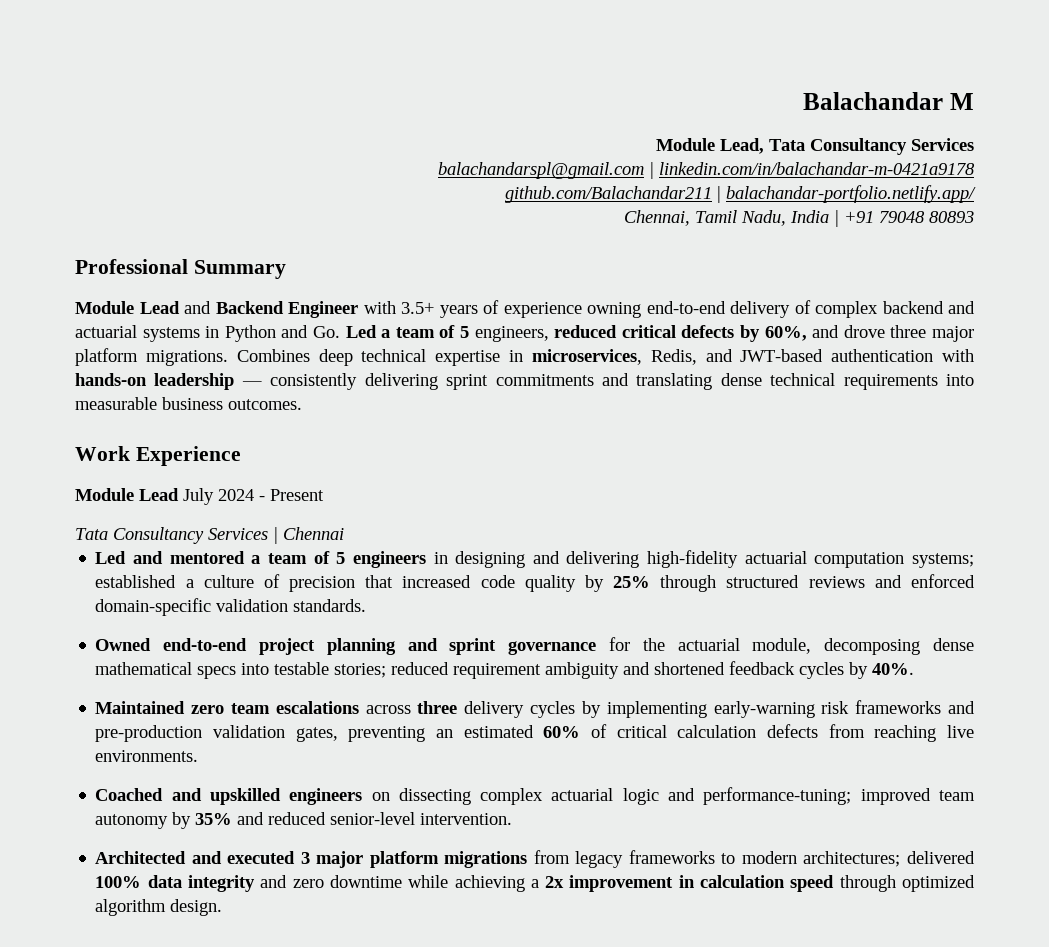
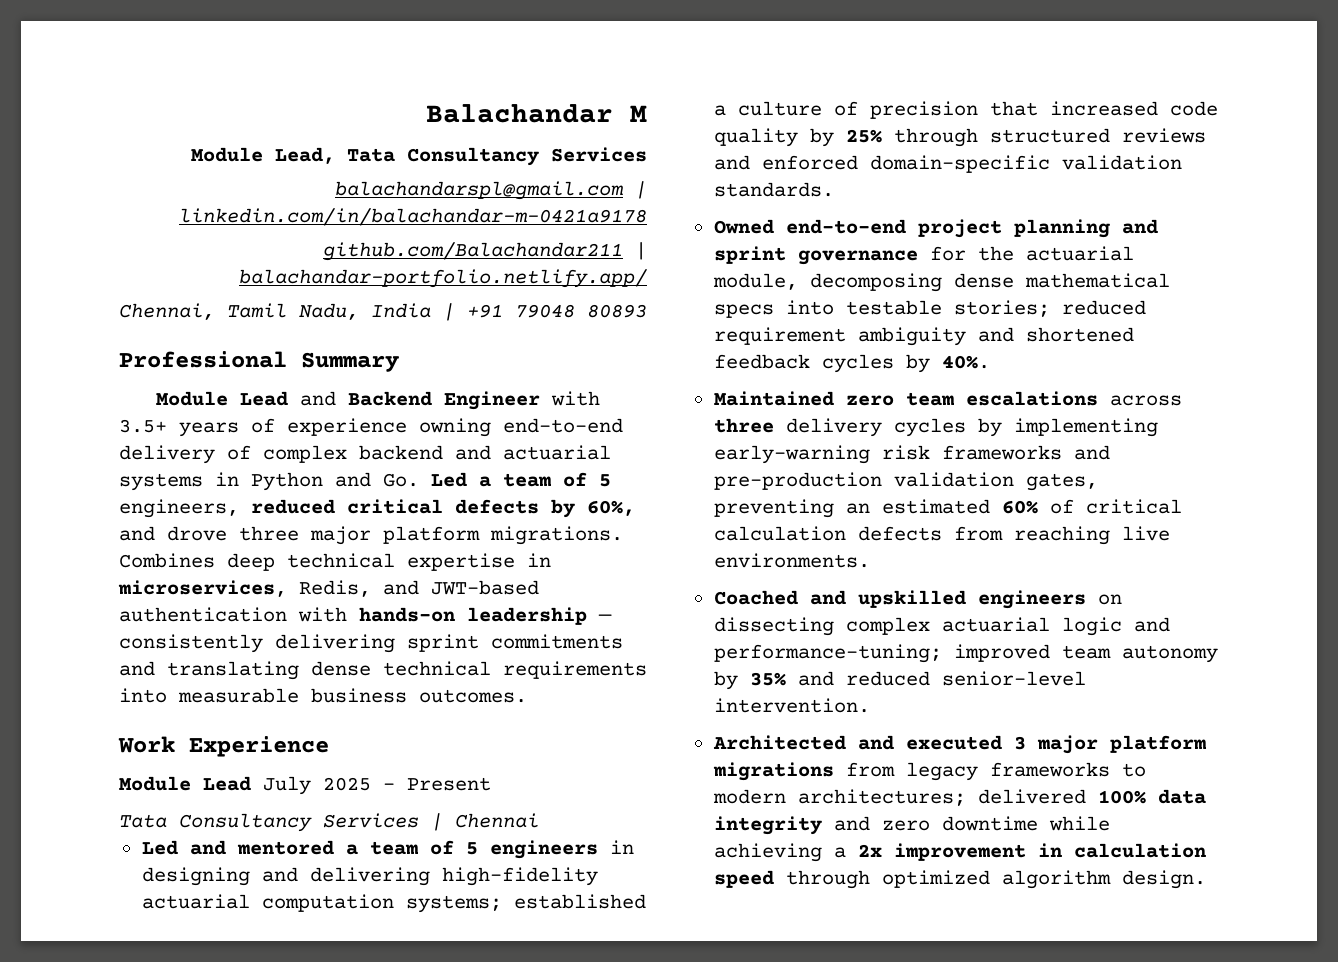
- Module Lead July 2024 - Present
+ Module Lead July 2025 - Present

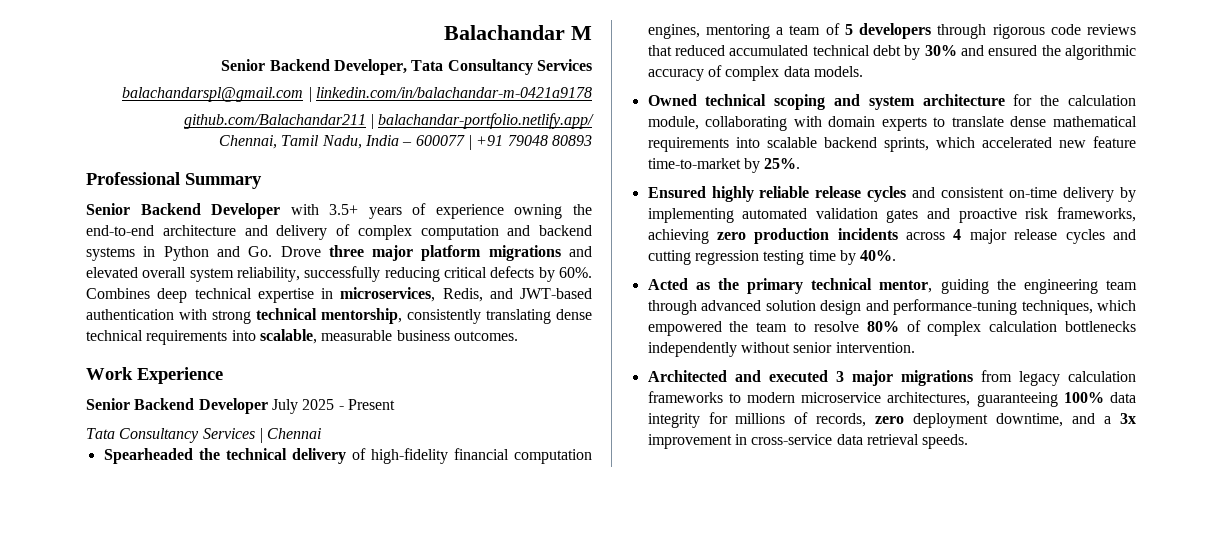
- Module Lead, Tata Consultancy Services
+ Senior Backend Developer, Tata Consultancy Services
- Chennai, Tamil Nadu, India | +91 79048 80893
+ Chennai, Tamil Nadu, India – 600077 | +91 79048 80893
- Module Lead and Backend Engineer with 3.5+ years of experience owning end-to-end delivery of complex backend and actuarial systems in Python and Go. Led a team of 5 engineers, reduced critical defects by 60%, and drove three major platform migrations.
+ Senior Backend Developer with 3.5+ years of experience owning the end-to-end architecture and delivery of complex computation and backend systems in Python and Go. Drove three major platform migrations and elevated overall system reliability, successfully reducing critical defects by 60%.
- Combines deep technical expertise in microservices, Redis, and JWT-based authentication with hands-on leadership — consistently delivering sprint commitments and translating dense technical requirements into measurable business outcomes.
+ Combines deep technical expertise in microservices, Redis, and JWT-based authentication with strong technical mentorship, consistently translating dense technical requirements into scalable, measurable business outcomes.
- Module Lead July 2025 - Present
+ Senior Backend Developer July 2025 - Present
- Led and mentored a team of 5 engineers in designing and delivering high-fidelity actuarial computation systems; established a culture of precision that increased code quality by 25% through structured reviews and enforced domain-specific validation standards.
- Owned end-to-end project planning and sprint governance for the actuarial module, decomposing dense mathematical specs into testable stories; reduced requirement ambiguity and shortened feedback cycles by 40%.
- Maintained zero team escalations across three delivery cycles by implementing early-warning risk frameworks and pre-production validation gates, preventing an estimated 60% of critical calculation defects from reaching live environments.
- Coached and upskilled engineers on dissecting complex actuarial logic and performance-tuning; improved team autonomy by 35% and reduced senior-level intervention.
+ Spearheaded the technical delivery of high-fidelity financial computation engines, mentoring a team of 5 developers through rigorous code reviews that reduced accumulated technical debt by 30% and ensured the algorithmic accuracy of complex data models.
+ Owned technical scoping and system architecture for the calculation module, collaborating with domain experts to translate dense mathematical requirements into scalable backend sprints, which accelerated new feature time-to-market by 25%.
+ Ensured highly reliable release cycles and consistent on-time delivery by implementing automated validation gates and proactive risk frameworks, achieving zero production incidents across 4 major release cycles and cutting regression testing time by 40%.
+ Acted as the primary technical mentor, guiding the engineering team through advanced solution design and performance-tuning techniques, which empowered the team to resolve 80% of complex calculation bottlenecks independently without senior intervention.
- Architected and executed 3 major platform migrations from legacy frameworks to modern architectures; delivered 100% data integrity and zero downtime while achieving a 2x improvement in calculation speed through optimized algorithm design.
+ Architected and executed 3 major migrations from legacy calculation frameworks to modern microservice architectures, guaranteeing 100% data integrity for millions of records, zero deployment downtime, and a 3x improvement in cross-service data retrieval speeds.

